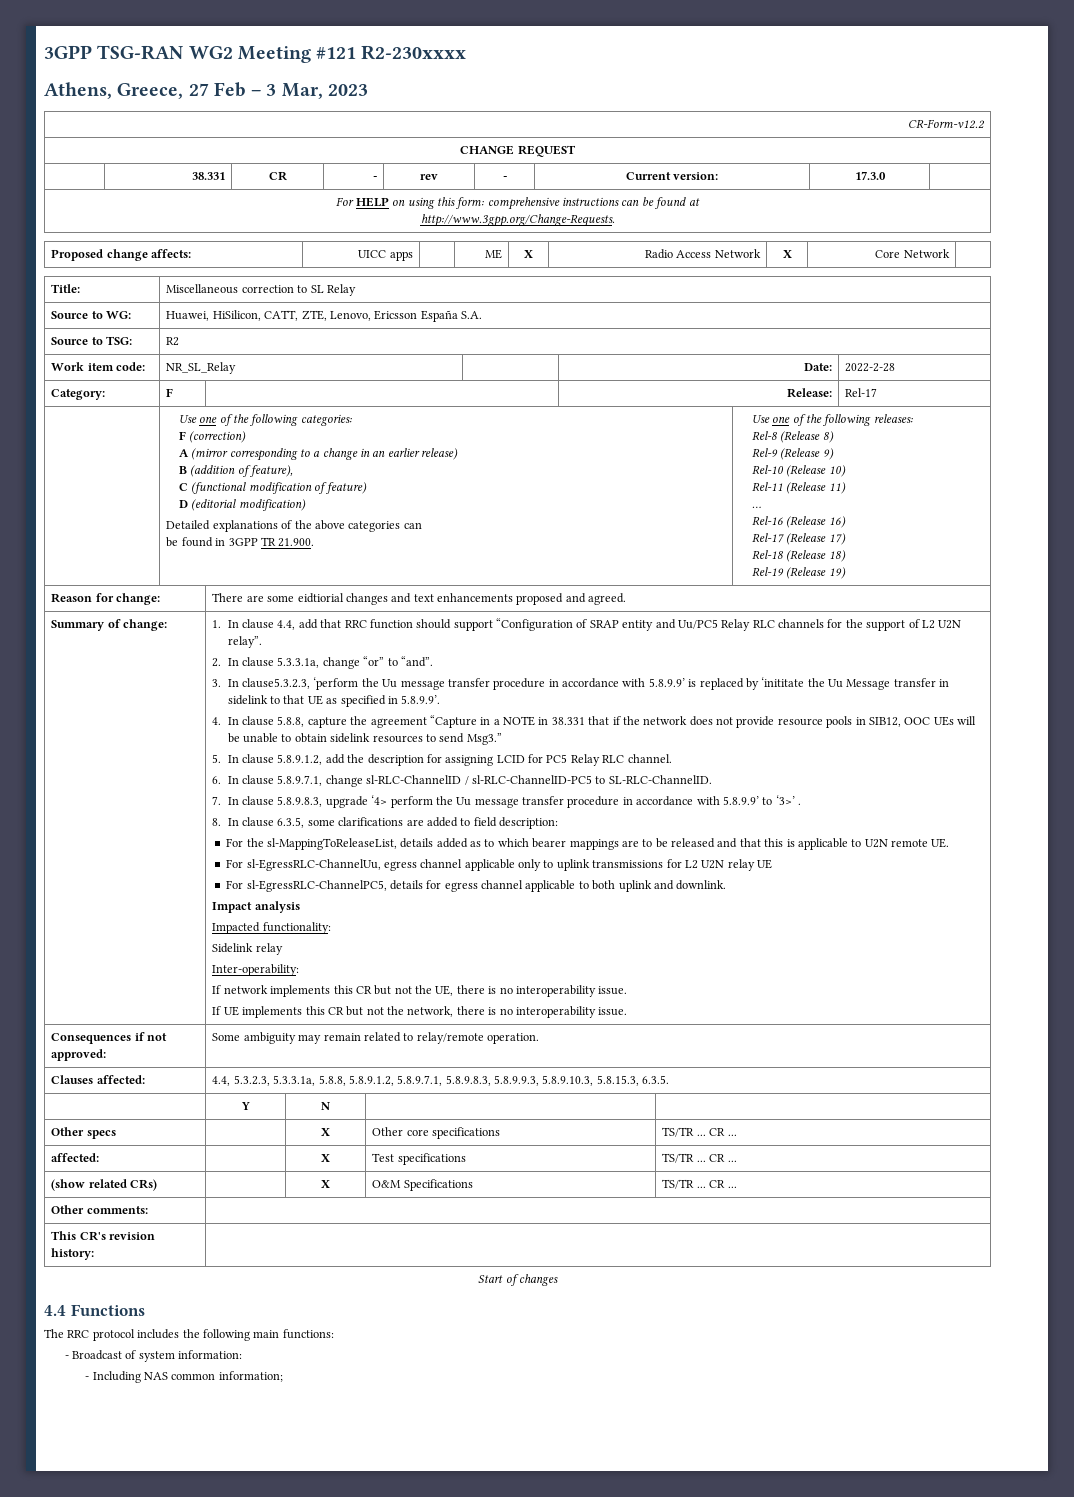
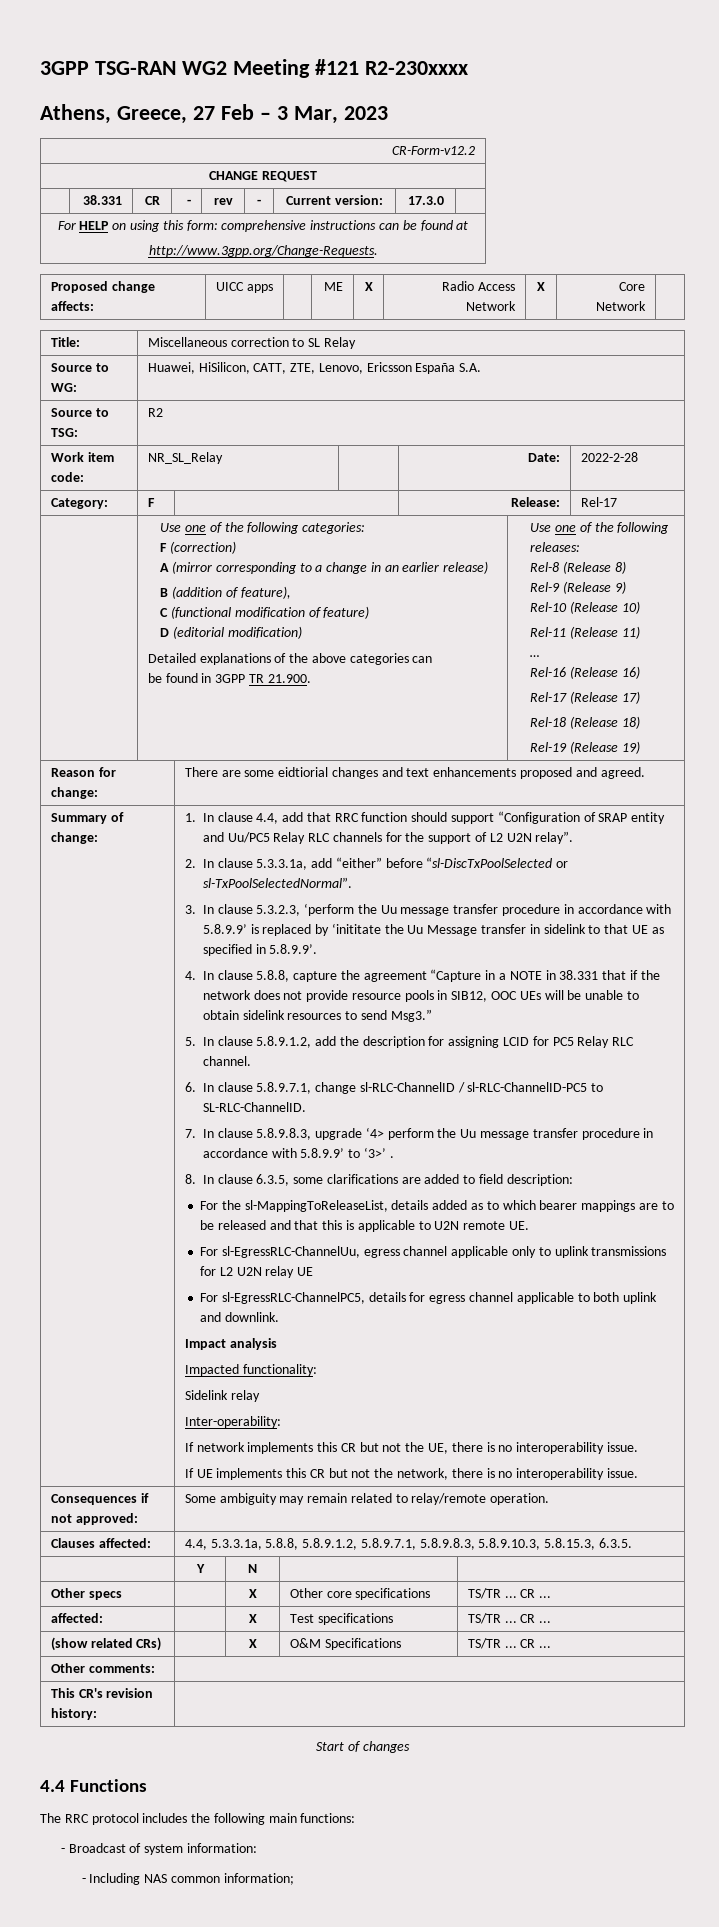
- 2. In clause 5.3.3.1a, change “or” to “and”.
+ 2. In clause 5.3.3.1a, add “either” before “sl-DiscTxPoolSelected or sl-TxPoolSelectedNormal”.
- 3. In clause5.3.2.3, ‘perform the Uu message transfer procedure in accordance with 5.8.9.9’ is replaced by ‘inititate the Uu Message transfer in sidelink to that UE as specified in 5.8.9.9’.
+ 3. In clause 5.3.2.3, ‘perform the Uu message transfer procedure in accordance with 5.8.9.9’ is replaced by ‘inititate the Uu Message transfer in sidelink to that UE as specified in 5.8.9.9’.
- Clauses affected: | 4.4, 5.3.2.3, 5.3.3.1a, 5.8.8, 5.8.9.1.2, 5.8.9.7.1, 5.8.9.8.3, 5.8.9.9.3, 5.8.9.10.3, 5.8.15.3, 6.3.5.
+ Clauses affected: | 4.4, 5.3.3.1a, 5.8.8, 5.8.9.1.2, 5.8.9.7.1, 5.8.9.8.3, 5.8.9.10.3, 5.8.15.3, 6.3.5.

